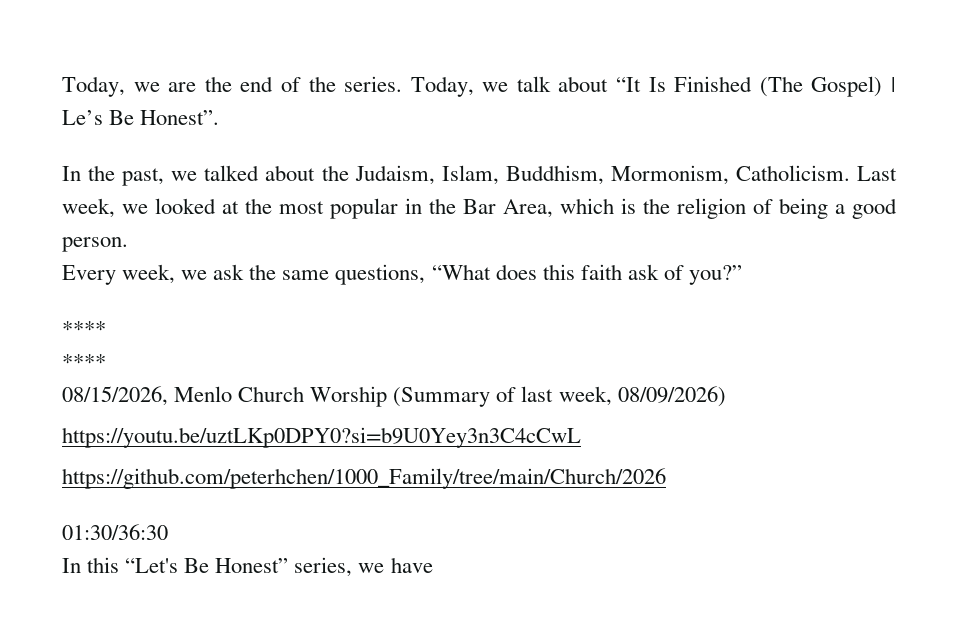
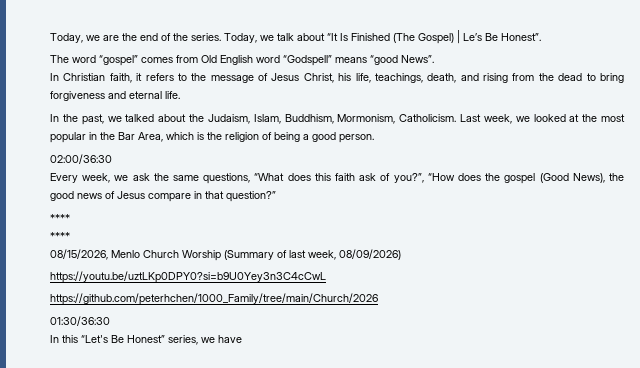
+ The word “gospel” comes from Old English word “Godspell” means “good News”.
+ In Christian faith, it refers to the message of Jesus Christ, his life, teachings, death, and rising from the dead to bring forgiveness and eternal life.
+ 02:00/36:30
- Every week, we ask the same questions, “What does this faith ask of you?”
+ Every week, we ask the same questions, “What does this faith ask of you?”, “How does the gospel (Good News), the good news of Jesus compare in that question?”

